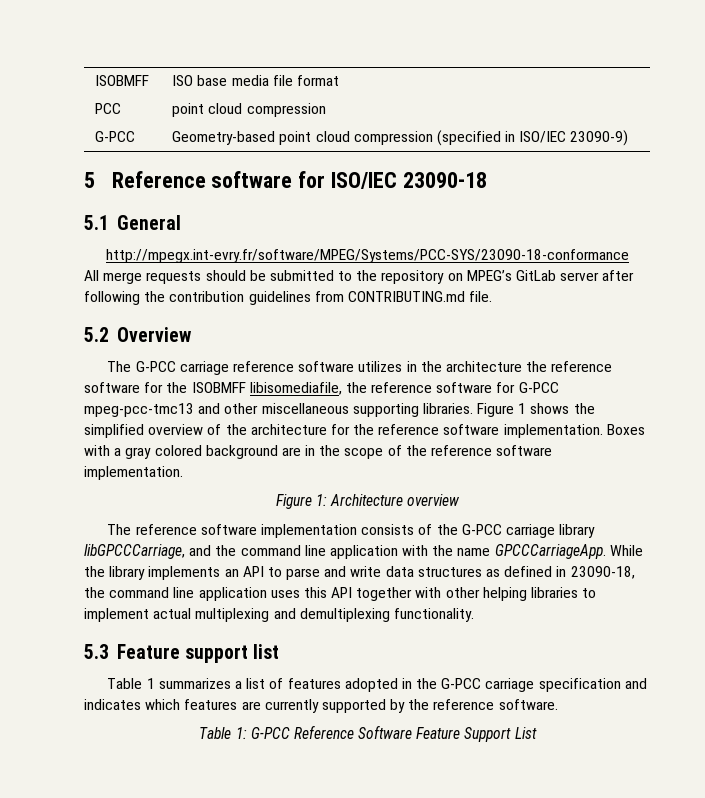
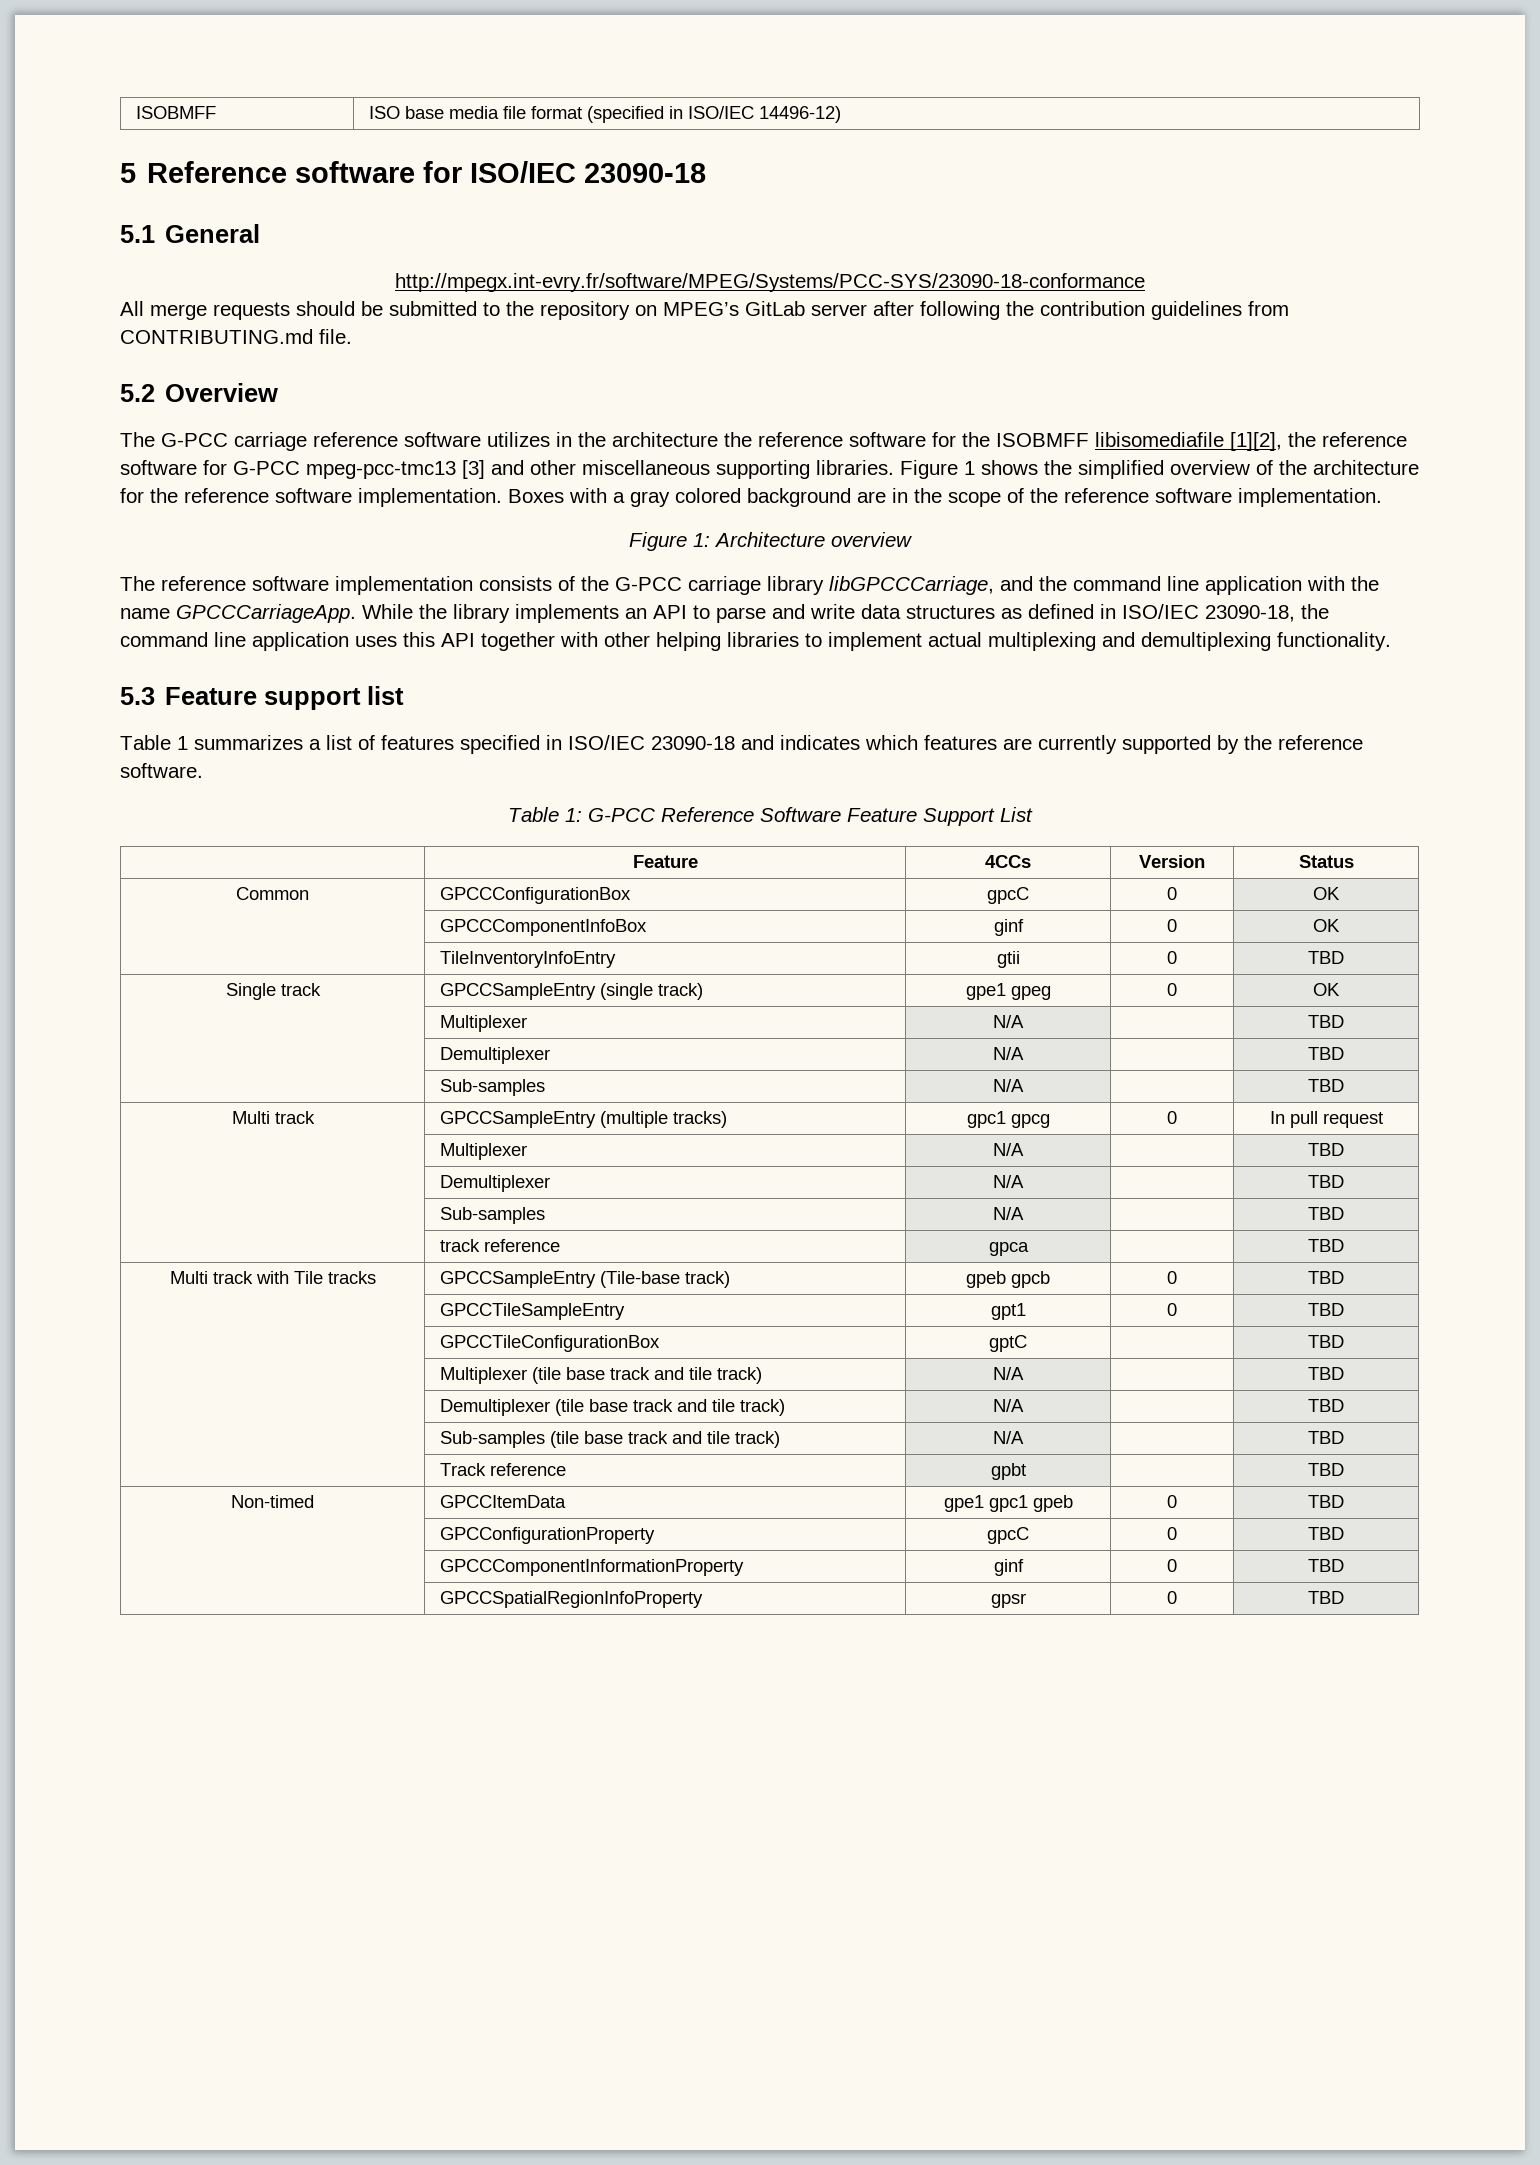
- ISOBMFF | ISO base media file format
- PCC | point cloud compression
- G-PCC | Geometry-based point cloud compression (specified in ISO/IEC 23090-9)
+ ISOBMFF | ISO base media file format (specified in ISO/IEC 14496-12)
- The G-PCC carriage reference software utilizes in the architecture the reference software for the ISOBMFF libisomediafile, the reference software for G-PCC mpeg-pcc-tmc13 and other miscellaneous supporting libraries.
+ The G-PCC carriage reference software utilizes in the architecture the reference software for the ISOBMFF libisomediafile [1][2], the reference software for G-PCC mpeg-pcc-tmc13 [3] and other miscellaneous supporting libraries.
- While the library implements an API to parse and write data structures as defined in 23090-18, the command line application uses this API together with other helping libraries to implement actual multiplexing and demultiplexing functionality.
+ While the library implements an API to parse and write data structures as defined in ISO/IEC 23090-18, the command line application uses this API together with other helping libraries to implement actual multiplexing and demultiplexing functionality.
- Table 1 summarizes a list of features adopted in the G-PCC carriage specification and indicates which features are currently supported by the reference software.
+ Table 1 summarizes a list of features specified in ISO/IEC 23090-18 and indicates which features are currently supported by the reference software.
+ | Feature | 4CCs | Version | Status
+ Common | GPCCConfigurationBox | gpcC | 0 | OK
+ | GPCCComponentInfoBox | ginf | 0 | OK
+ | TileInventoryInfoEntry | gtii | 0 | TBD
+ Single track | GPCCSampleEntry (single track) | gpe1 gpeg | 0 | OK
+ | Multiplexer | N/A | | TBD
+ | Demultiplexer | N/A | | TBD
+ | Sub-samples | N/A | | TBD
+ Multi track | GPCCSampleEntry (multiple tracks) | gpc1 gpcg | 0 | In pull request
+ | Multiplexer | N/A | | TBD
+ | Demultiplexer | N/A | | TBD
+ | Sub-samples | N/A | | TBD
+ | track reference | gpca | | TBD
+ Multi track with Tile tracks | GPCCSampleEntry (Tile-base track) | gpeb gpcb | 0 | TBD
+ | GPCCTileSampleEntry | gpt1 | 0 | TBD
+ | GPCCTileConfigurationBox | gptC | | TBD
+ | Multiplexer (tile base track and tile track) | N/A | | TBD
+ | Demultiplexer (tile base track and tile track) | N/A | | TBD
+ | Sub-samples (tile base track and tile track) | N/A | | TBD
+ | Track reference | gpbt | | TBD
+ Non-timed | GPCCItemData | gpe1 gpc1 gpeb | 0 | TBD
+ | GPCConfigurationProperty | gpcC | 0 | TBD
+ | GPCCComponentInformationProperty | ginf | 0 | TBD
+ | GPCCSpatialRegionInfoProperty | gpsr | 0 | TBD

